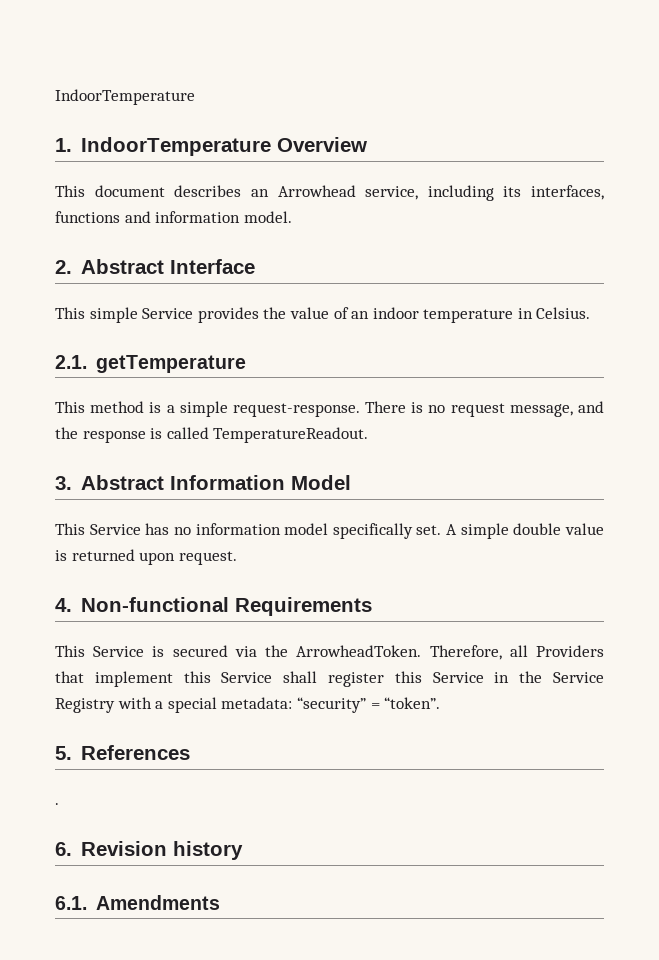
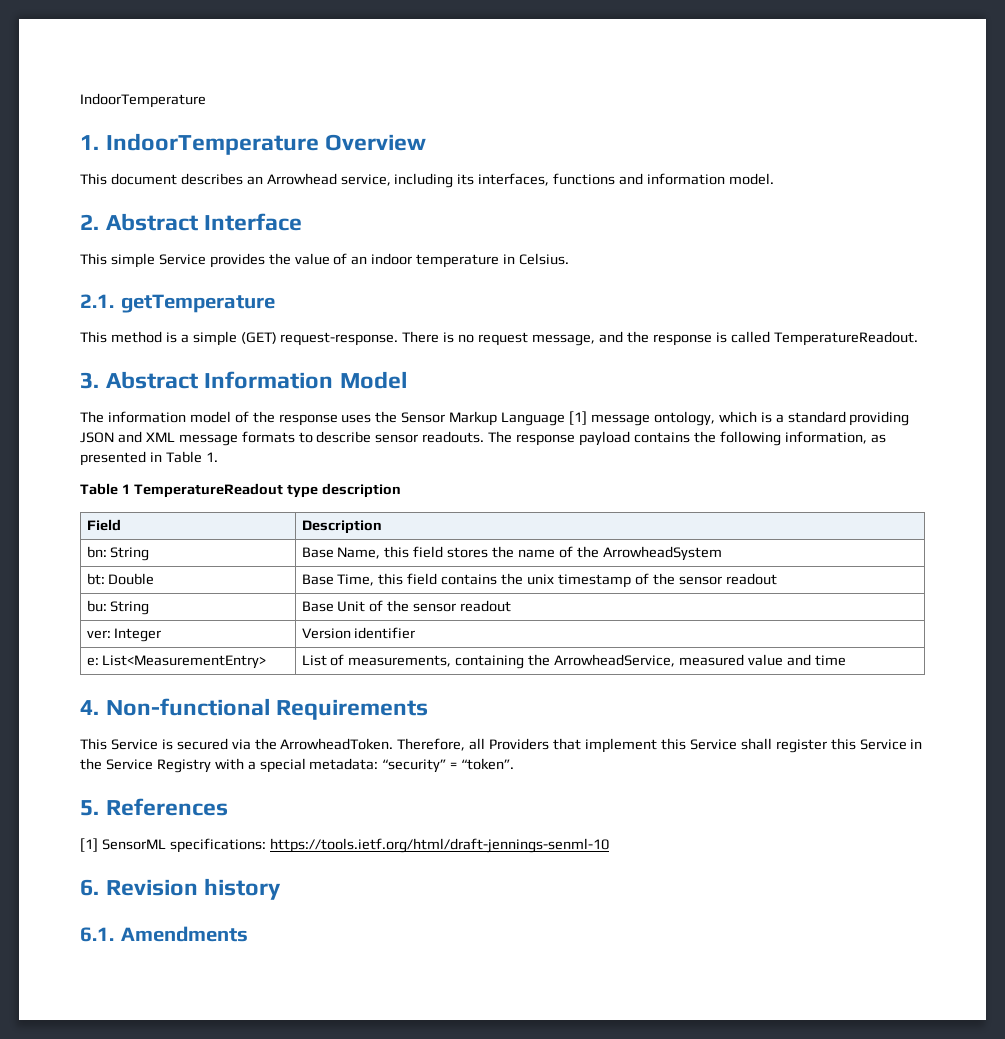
- This method is a simple request-response.
+ This method is a simple (GET) request-response.
- This Service has no information model specifically set. A simple double value is returned upon request.
+ The information model of the response uses the Sensor Markup Language [1] message ontology, which is a standard providing JSON and XML message formats to describe sensor readouts. The response payload contains the following information, as presented in Table 1.
+ Table 1 TemperatureReadout type description
+ Field | Description
+ bn: String | Base Name, this field stores the name of the ArrowheadSystem
+ bt: Double | Base Time, this field contains the unix timestamp of the sensor readout
+ bu: String | Base Unit of the sensor readout
+ ver: Integer | Version identifier
+ e: List<MeasurementEntry> | List of measurements, containing the ArrowheadService, measured value and time
- .
+ [1] SensorML specifications: https://tools.ietf.org/html/draft-jennings-senml-10

